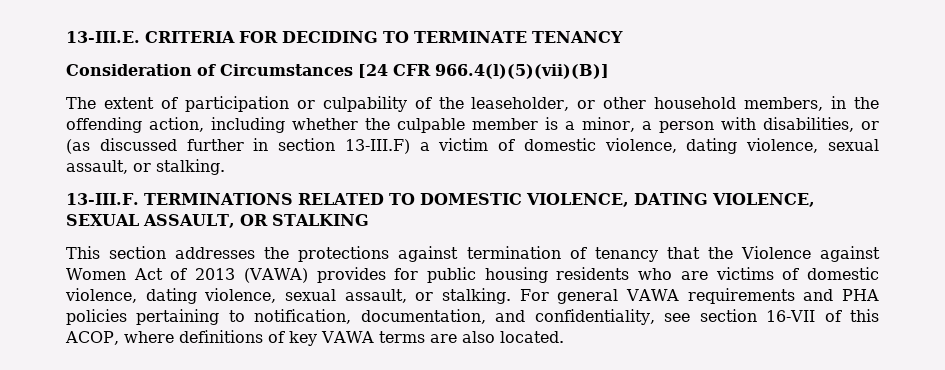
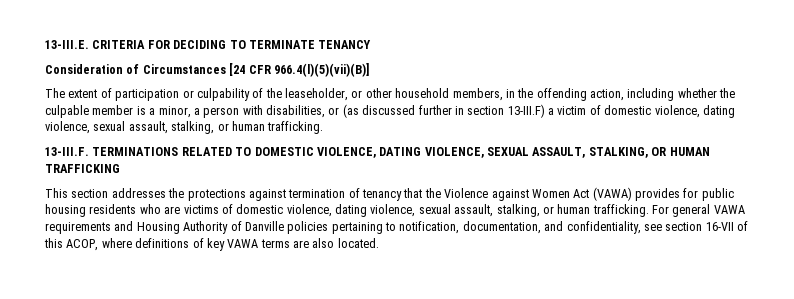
- The extent of participation or culpability of the leaseholder, or other household members, in the offending action, including whether the culpable member is a minor, a person with disabilities, or (as discussed further in section 13-III.F) a victim of domestic violence, dating violence, sexual assault, or stalking.
+ The extent of participation or culpability of the leaseholder, or other household members, in the offending action, including whether the culpable member is a minor, a person with disabilities, or (as discussed further in section 13-III.F) a victim of domestic violence, dating violence, sexual assault, stalking, or human trafficking.
- 13-III.F. TERMINATIONS RELATED TO DOMESTIC VIOLENCE, DATING VIOLENCE, SEXUAL ASSAULT, OR STALKING
+ 13-III.F. TERMINATIONS RELATED TO DOMESTIC VIOLENCE, DATING VIOLENCE, SEXUAL ASSAULT, STALKING, OR HUMAN TRAFFICKING
- This section addresses the protections against termination of tenancy that the Violence against Women Act of 2013 (VAWA) provides for public housing residents who are victims of domestic violence, dating violence, sexual assault, or stalking.
+ This section addresses the protections against termination of tenancy that the Violence against Women Act (VAWA) provides for public housing residents who are victims of domestic violence, dating violence, sexual assault, stalking, or human trafficking.
- For general VAWA requirements and PHA policies pertaining to notification, documentation, and confidentiality, see section 16-VII of this ACOP, where definitions of key VAWA terms are also located.
+ For general VAWA requirements and Housing Authority of Danville policies pertaining to notification, documentation, and confidentiality, see section 16-VII of this ACOP, where definitions of key VAWA terms are also located.

